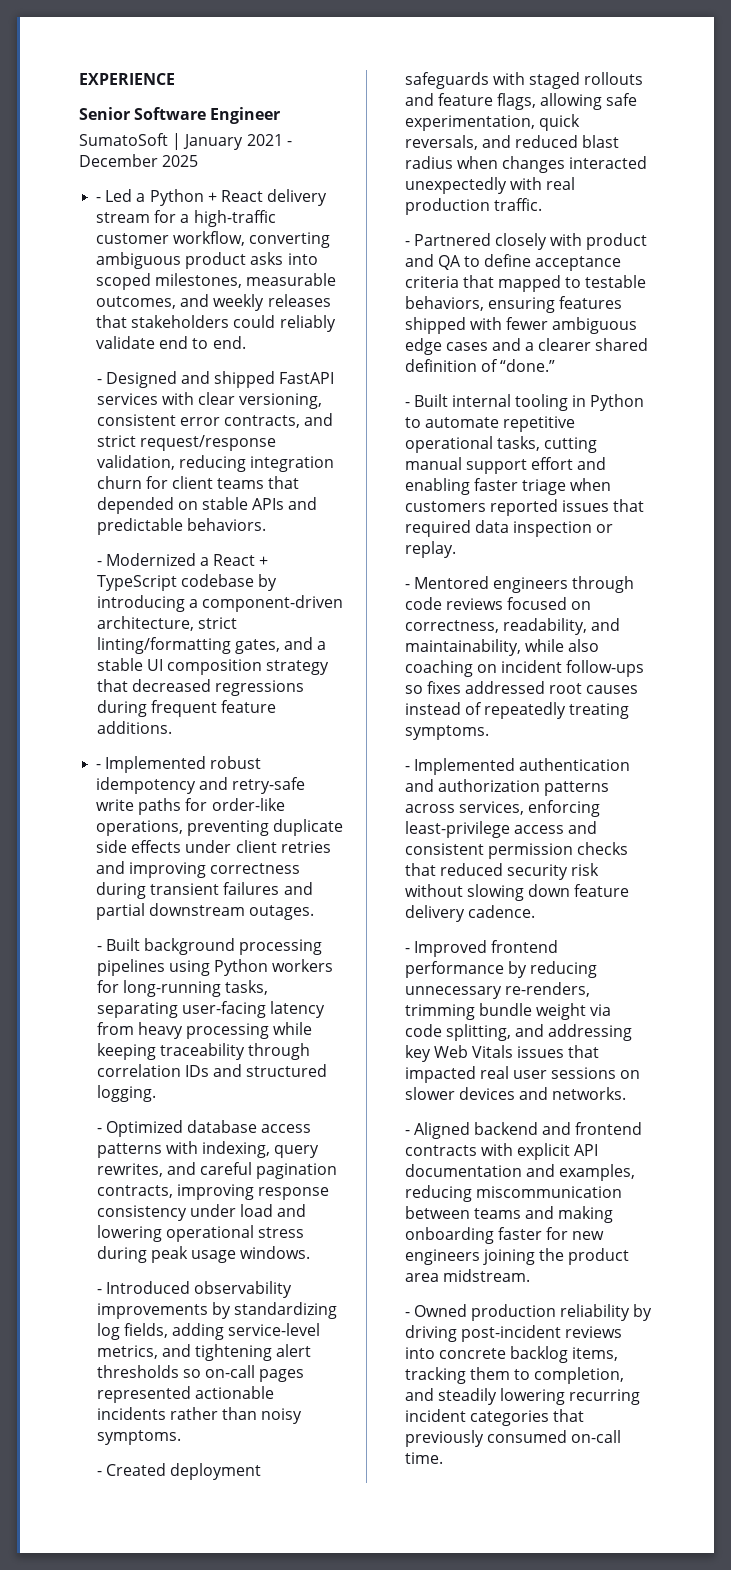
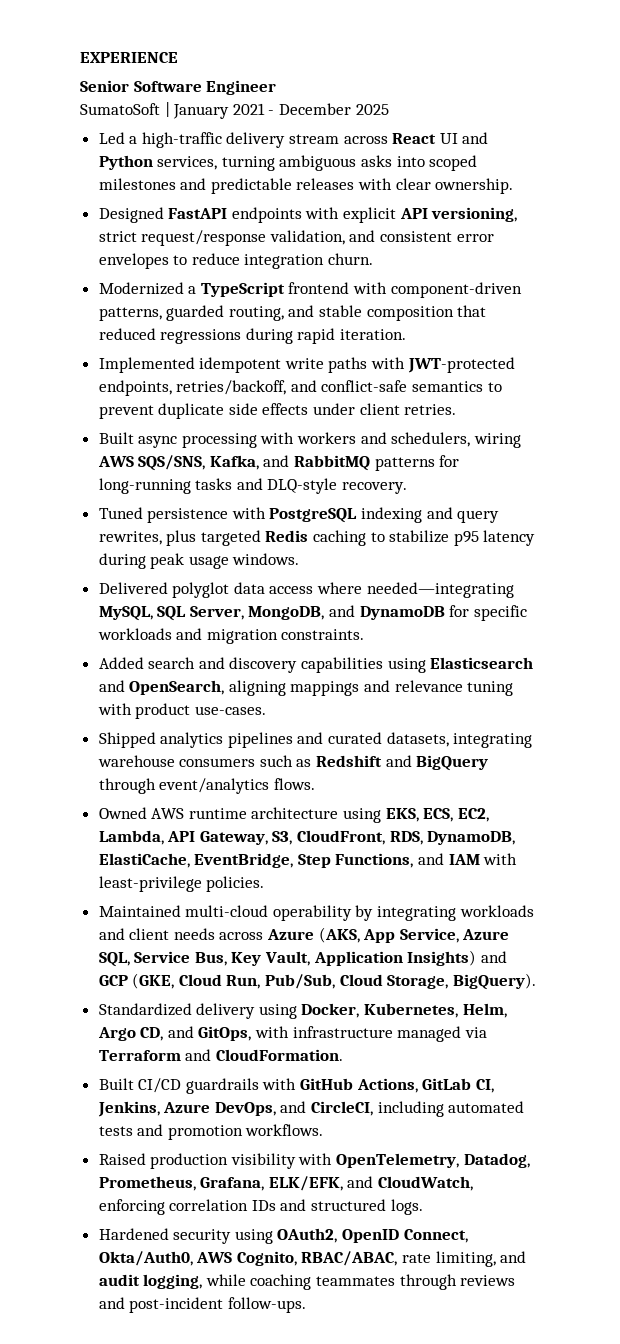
- - Led a Python + React delivery stream for a high-traffic customer workflow, converting ambiguous product asks into scoped milestones, measurable outcomes, and weekly releases that stakeholders could reliably validate end to end.
- - Designed and shipped FastAPI services with clear versioning, consistent error contracts, and strict request/response validation, reducing integration churn for client teams that depended on stable APIs and predictable behaviors.
- - Modernized a React + TypeScript codebase by introducing a component-driven architecture, strict linting/formatting gates, and a stable UI composition strategy that decreased regressions during frequent feature additions.
- - Implemented robust idempotency and retry-safe write paths for order-like operations, preventing duplicate side effects under client retries and improving correctness during transient failures and partial downstream outages.
- - Built background processing pipelines using Python workers for long-running tasks, separating user-facing latency from heavy processing while keeping traceability through correlation IDs and structured logging.
- - Optimized database access patterns with indexing, query rewrites, and careful pagination contracts, improving response consistency under load and lowering operational stress during peak usage windows.
- - Introduced observability improvements by standardizing log fields, adding service-level metrics, and tightening alert thresholds so on-call pages represented actionable incidents rather than noisy symptoms.
- - Created deployment safeguards with staged rollouts and feature flags, allowing safe experimentation, quick reversals, and reduced blast radius when changes interacted unexpectedly with real production traffic.
- - Partnered closely with product and QA to define acceptance criteria that mapped to testable behaviors, ensuring features shipped with fewer ambiguous edge cases and a clearer shared definition of “done.”
- - Built internal tooling in Python to automate repetitive operational tasks, cutting manual support effort and enabling faster triage when customers reported issues that required data inspection or replay.
- - Mentored engineers through code reviews focused on correctness, readability, and maintainability, while also coaching on incident follow-ups so fixes addressed root causes instead of repeatedly treating symptoms.
- - Implemented authentication and authorization patterns across services, enforcing least-privilege access and consistent permission checks that reduced security risk without slowing down feature delivery cadence.
- - Improved frontend performance by reducing unnecessary re-renders, trimming bundle weight via code splitting, and addressing key Web Vitals issues that impacted real user sessions on slower devices and networks.
- - Aligned backend and frontend contracts with explicit API documentation and examples, reducing miscommunication between teams and making onboarding faster for new engineers joining the product area midstream.
- - Owned production reliability by driving post-incident reviews into concrete backlog items, tracking them to completion, and steadily lowering recurring incident categories that previously consumed on-call time.
+ Led a high-traffic delivery stream across React UI and Python services, turning ambiguous asks into scoped milestones and predictable releases with clear ownership.
+ Designed FastAPI endpoints with explicit API versioning, strict request/response validation, and consistent error envelopes to reduce integration churn.
+ Modernized a TypeScript frontend with component-driven patterns, guarded routing, and stable composition that reduced regressions during rapid iteration.
+ Implemented idempotent write paths with JWT-protected endpoints, retries/backoff, and conflict-safe semantics to prevent duplicate side effects under client retries.
+ Built async processing with workers and schedulers, wiring AWS SQS/SNS, Kafka, and RabbitMQ patterns for long-running tasks and DLQ-style recovery.
+ Tuned persistence with PostgreSQL indexing and query rewrites, plus targeted Redis caching to stabilize p95 latency during peak usage windows.
+ Delivered polyglot data access where needed—integrating MySQL, SQL Server, MongoDB, and DynamoDB for specific workloads and migration constraints.
+ Added search and discovery capabilities using Elasticsearch and OpenSearch, aligning mappings and relevance tuning with product use-cases.
+ Shipped analytics pipelines and curated datasets, integrating warehouse consumers such as Redshift and BigQuery through event/analytics flows.
+ Owned AWS runtime architecture using EKS, ECS, EC2, Lambda, API Gateway, S3, CloudFront, RDS, DynamoDB, ElastiCache, EventBridge, Step Functions, and IAM with least-privilege policies.
+ Maintained multi-cloud operability by integrating workloads and client needs across Azure (AKS, App Service, Azure SQL, Service Bus, Key Vault, Application Insights) and GCP (GKE, Cloud Run, Pub/Sub, Cloud Storage, BigQuery).
+ Standardized delivery using Docker, Kubernetes, Helm, Argo CD, and GitOps, with infrastructure managed via Terraform and CloudFormation.
+ Built CI/CD guardrails with GitHub Actions, GitLab CI, Jenkins, Azure DevOps, and CircleCI, including automated tests and promotion workflows.
+ Raised production visibility with OpenTelemetry, Datadog, Prometheus, Grafana, ELK/EFK, and CloudWatch, enforcing correlation IDs and structured logs.
+ Hardened security using OAuth2, OpenID Connect, Okta/Auth0, AWS Cognito, RBAC/ABAC, rate limiting, and audit logging, while coaching teammates through reviews and post-incident follow-ups.

